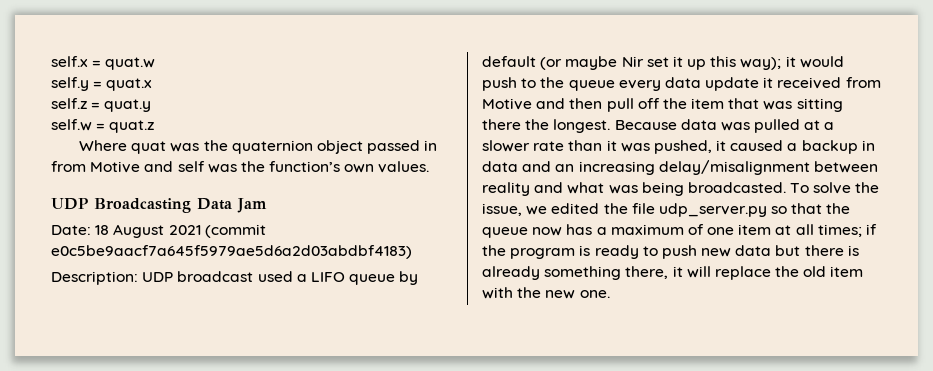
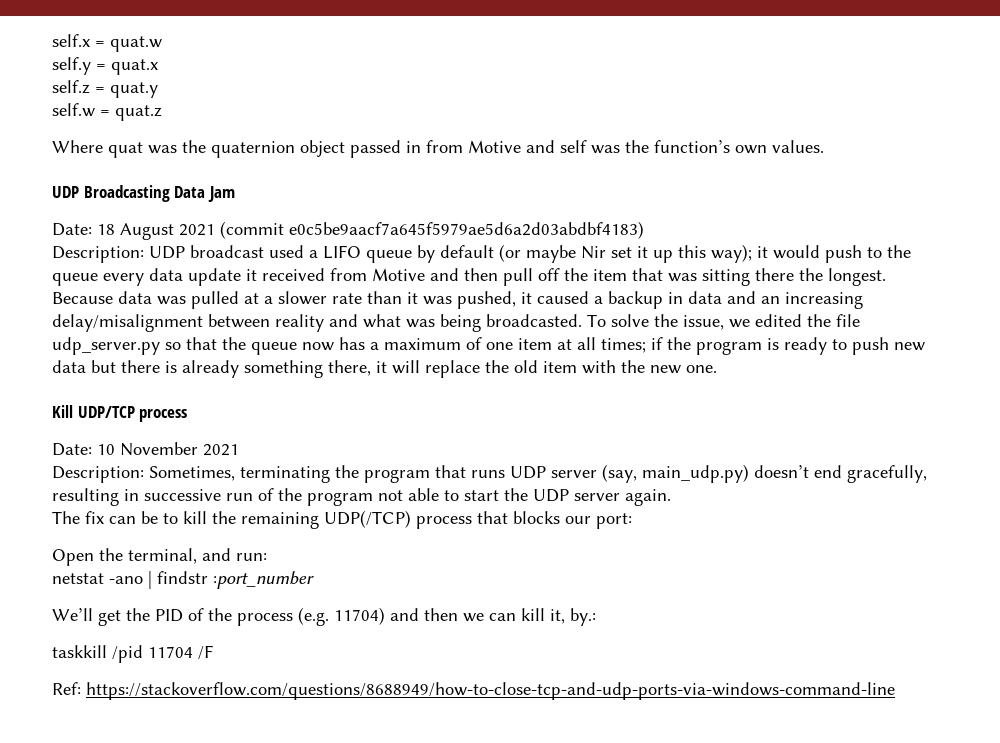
+ Kill UDP/TCP process
+ Date: 10 November 2021
+ Description: Sometimes, terminating the program that runs UDP server (say, main_udp.py) doesn’t end gracefully, resulting in successive run of the program not able to start the UDP server again.
+ The fix can be to kill the remaining UDP(/TCP) process that blocks our port:
+ Open the terminal, and run:
+ netstat -ano | findstr :port_number
+ We’ll get the PID of the process (e.g. 11704) and then we can kill it, by.:
+ taskkill /pid 11704 /F
+ Ref: https://stackoverflow.com/questions/8688949/how-to-close-tcp-and-udp-ports-via-windows-command-line

